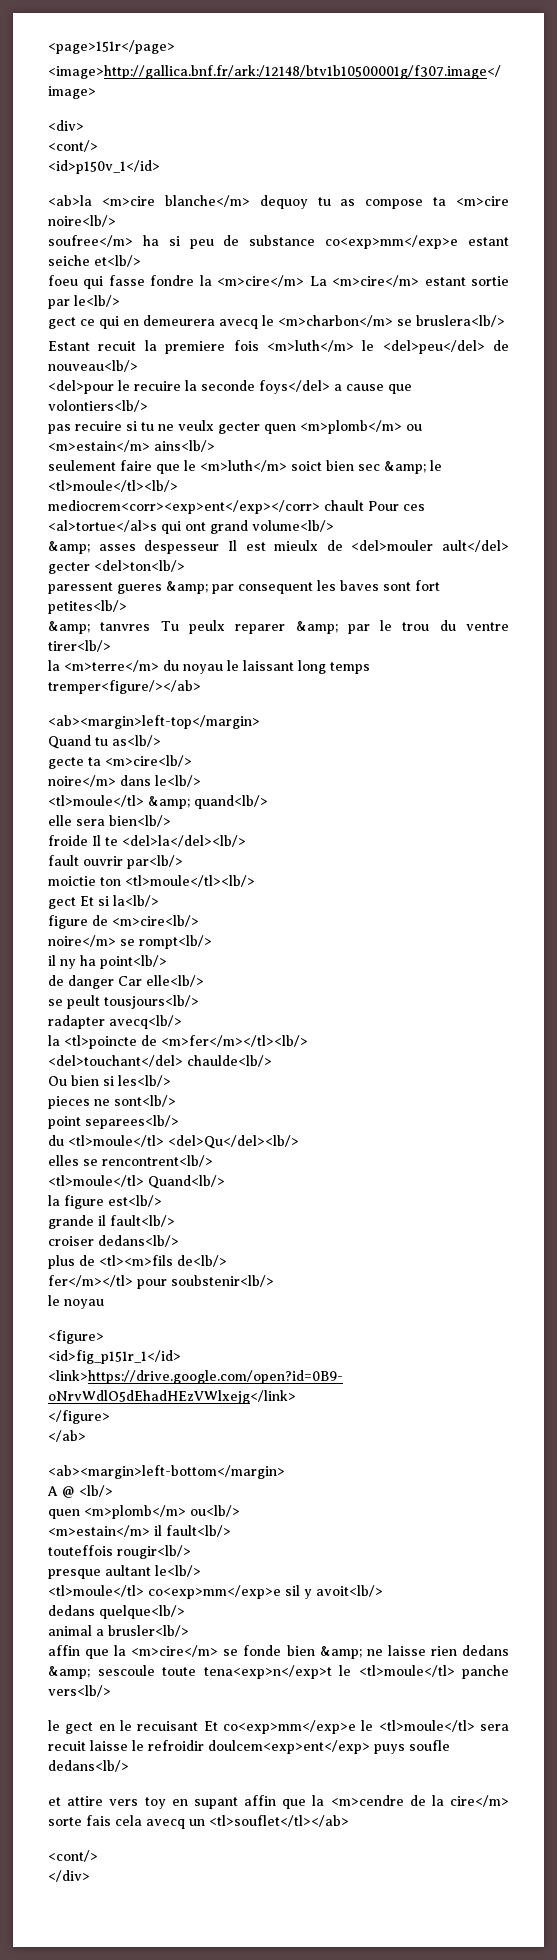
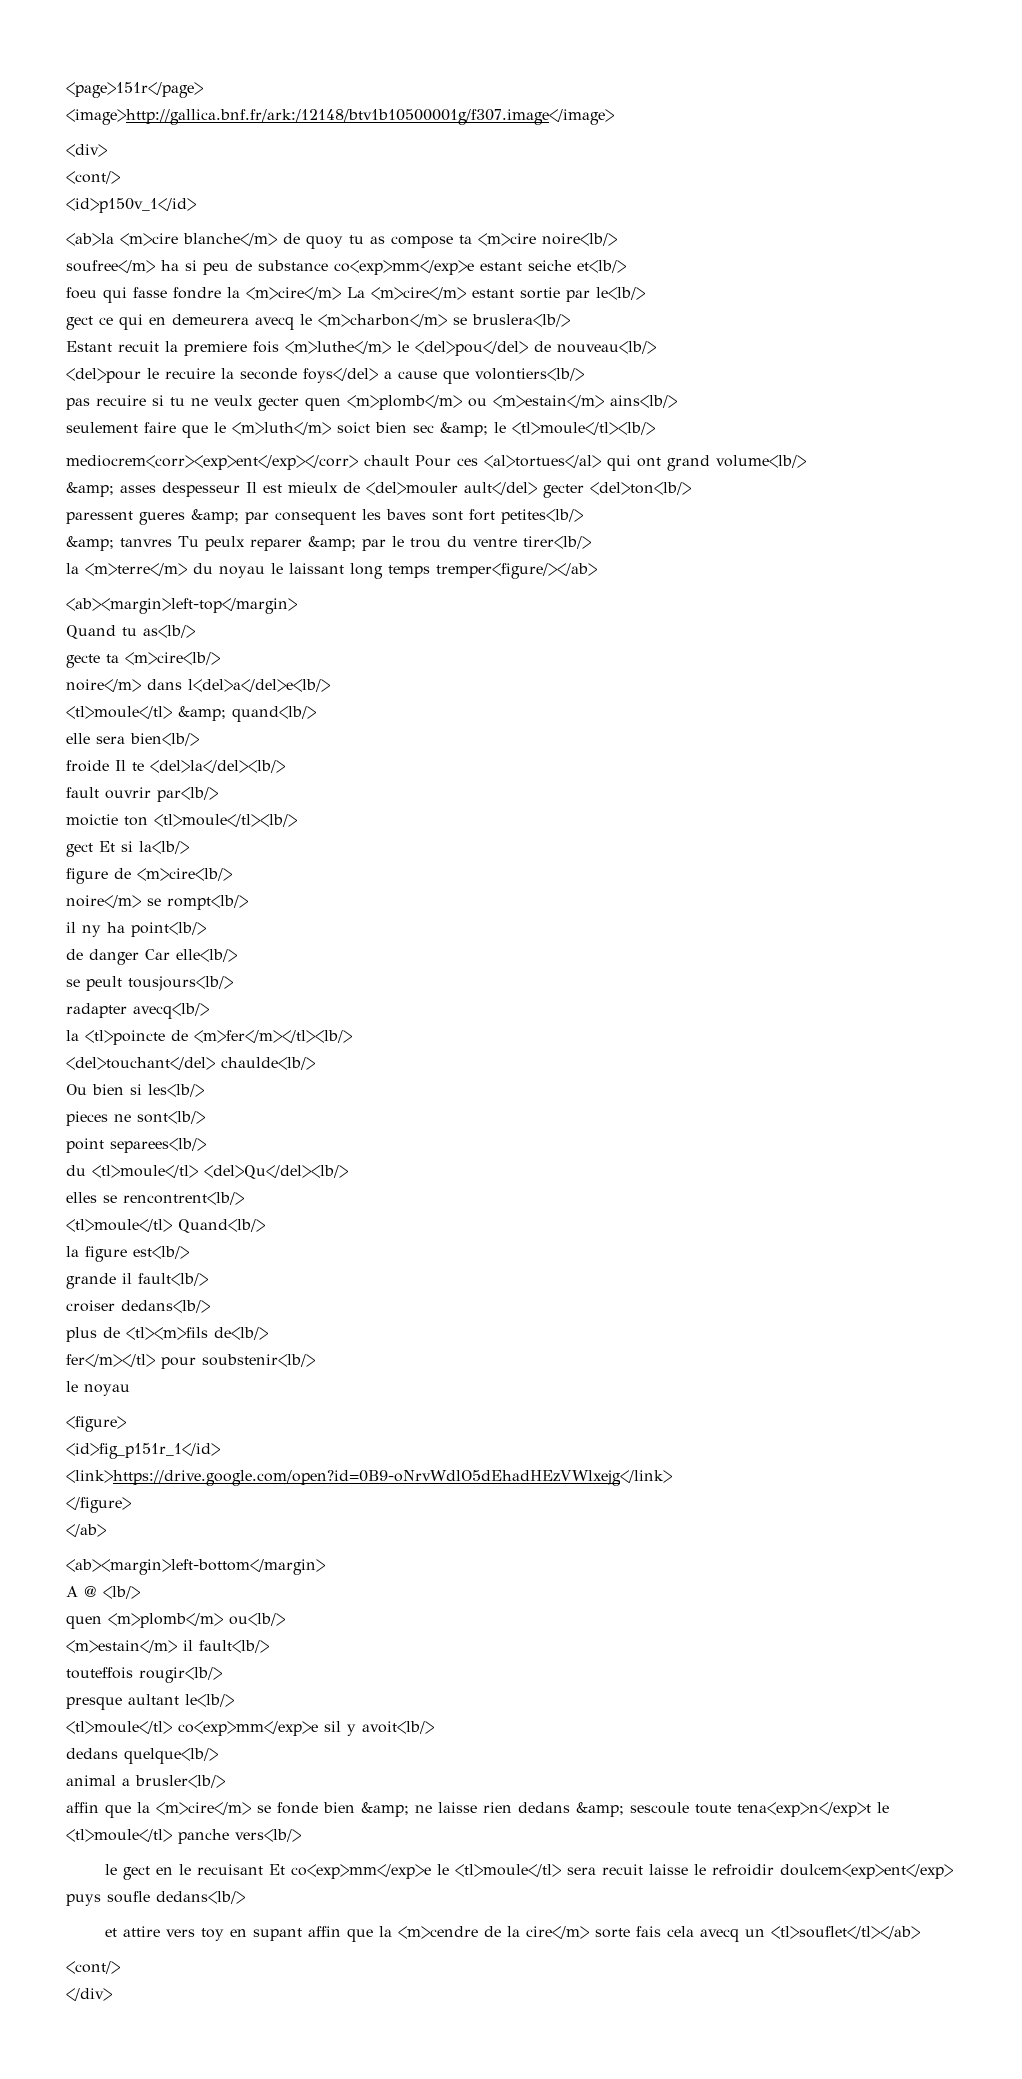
- <ab>la <m>cire blanche</m> dequoy tu as compose ta <m>cire noire<lb/>
+ <ab>la <m>cire blanche</m> de quoy tu as compose ta <m>cire noire<lb/>
- Estant recuit la premiere fois <m>luth</m> le <del>peu</del> de nouveau<lb/>
+ Estant recuit la premiere fois <m>luthe</m> le <del>pou</del> de nouveau<lb/>
- mediocrem<corr><exp>ent</exp></corr> chault Pour ces <al>tortue</al>s qui ont grand volume<lb/>
+ mediocrem<corr><exp>ent</exp></corr> chault Pour ces <al>tortues</al> qui ont grand volume<lb/>
- noire</m> dans le<lb/>
+ noire</m> dans l<del>a</del>e<lb/>

